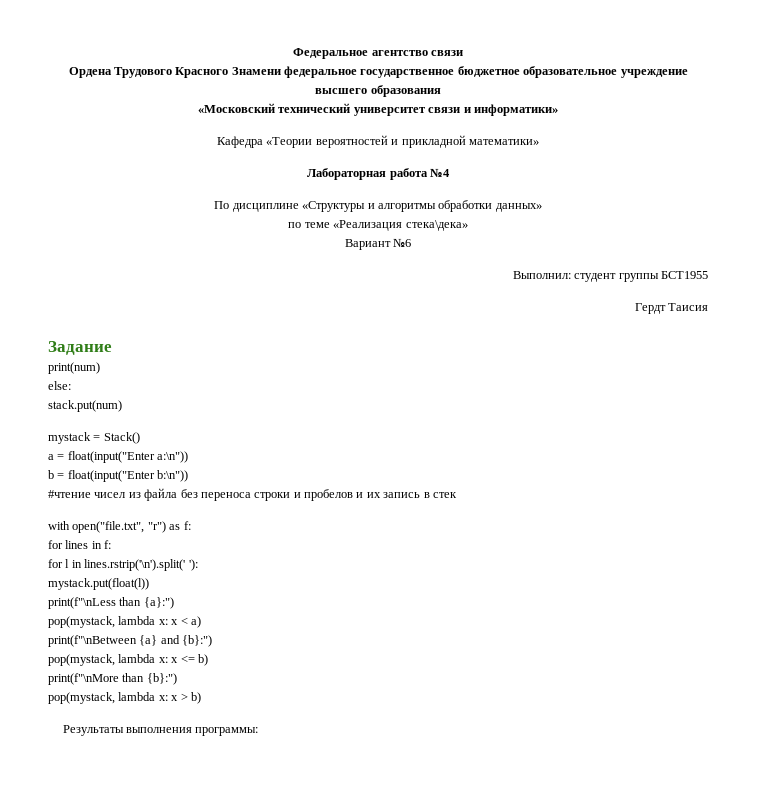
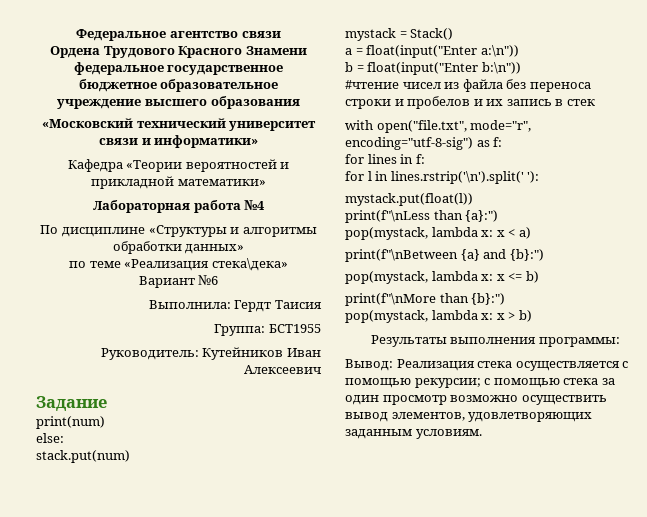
- Выполнил: студент группы БСТ1955
- Гердт Таисия
+ Выполнила: Гердт Таисия
+ Группа: БСТ1955
+ Руководитель: Кутейников Иван Алексеевич
- with open("file.txt", "r") as f:
+ with open("file.txt", mode="r", encoding="utf-8-sig") as f:
+ Вывод: Реализация стека осуществляется с помощью рекурсии; с помощью стека за один просмотр возможно осуществить вывод элементов, удовлетворяющих заданным условиям.

